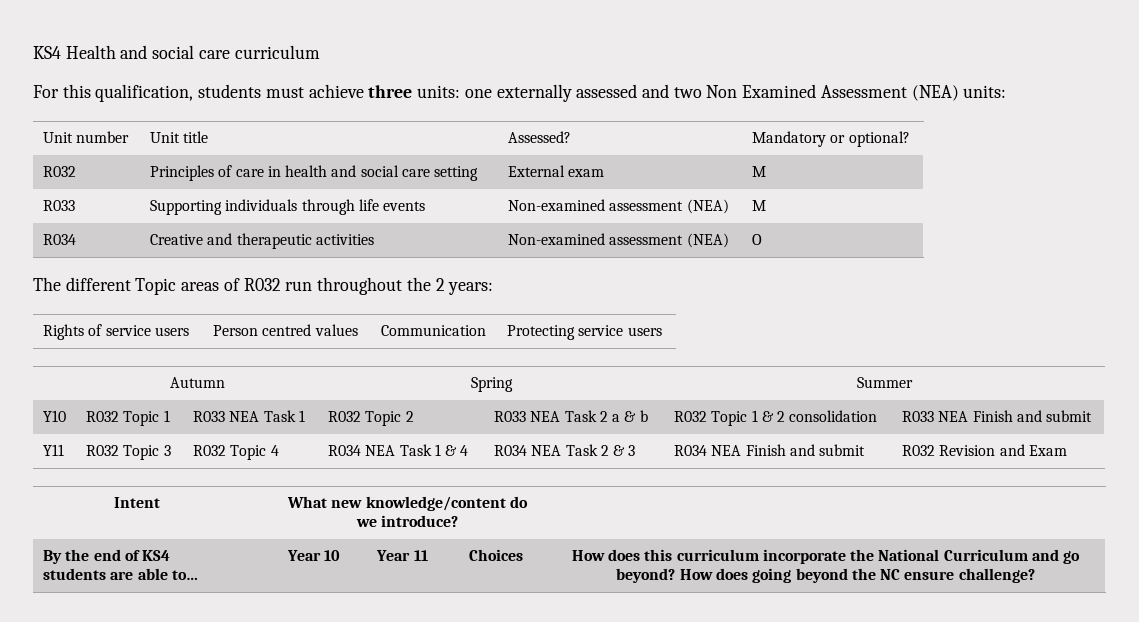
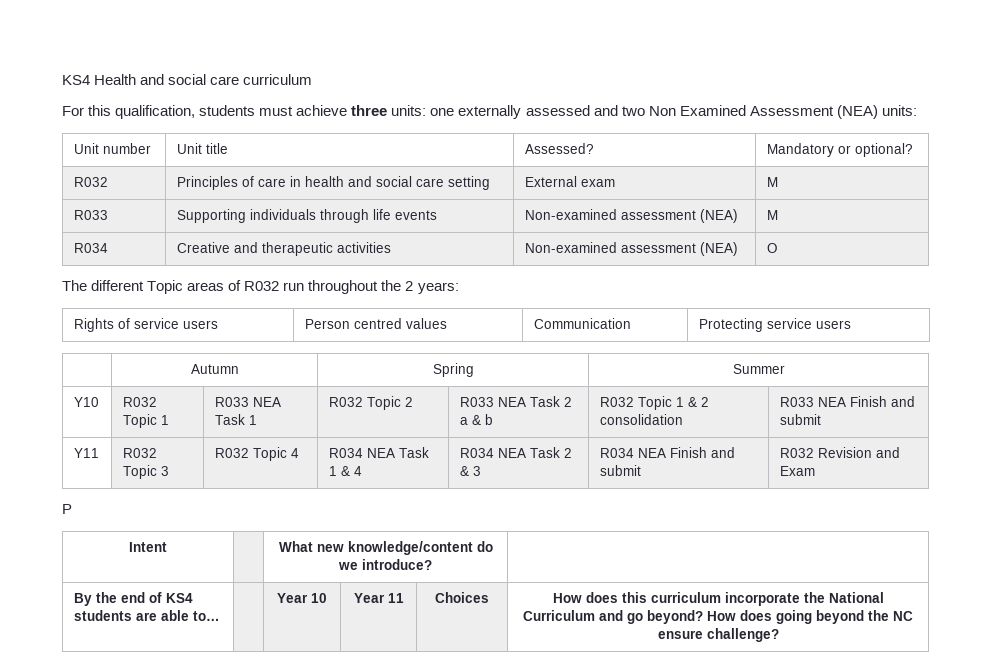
+ P

